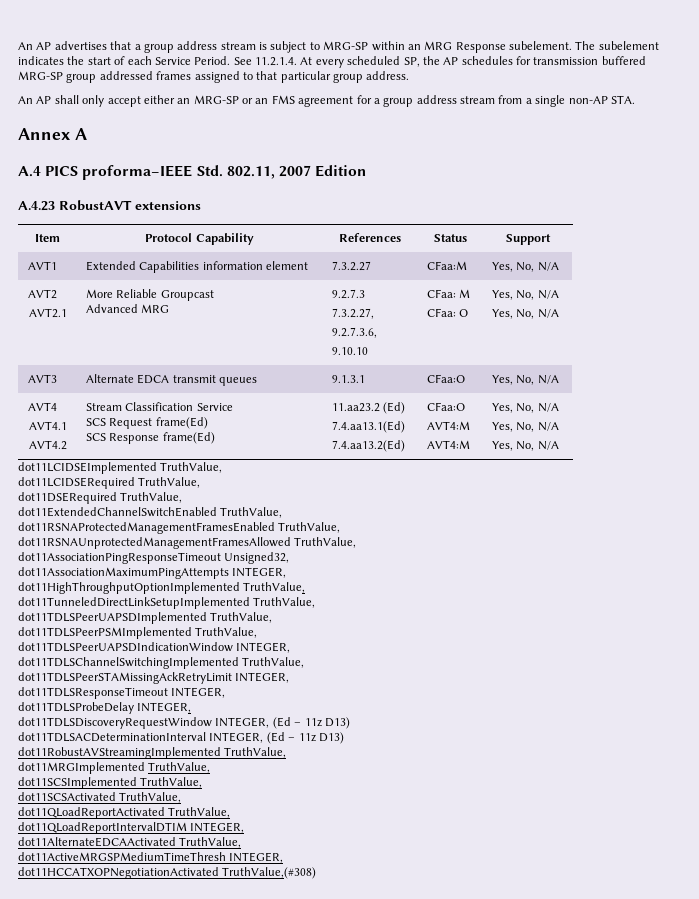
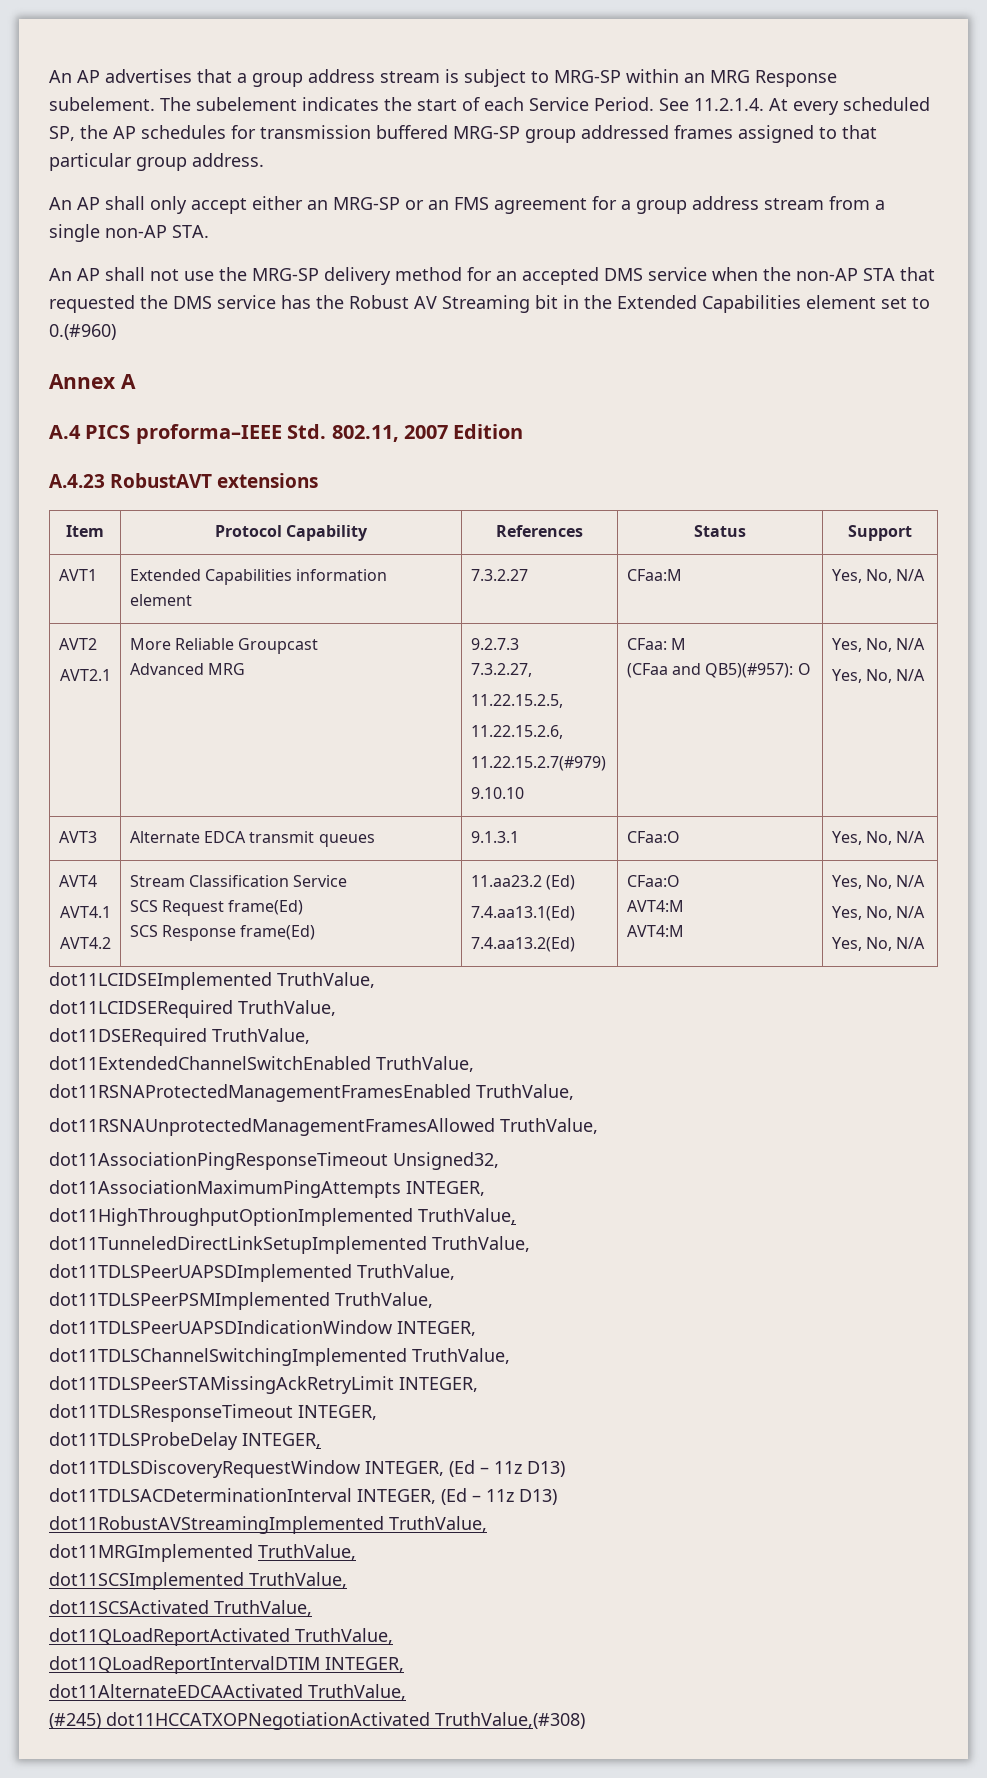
+ An AP shall not use the MRG-SP delivery method for an accepted DMS service when the non-AP STA that requested the DMS service has the Robust AV Streaming bit in the Extended Capabilities element set to 0.(#960)
  AVT2
  AVT2.1 | More Reliable Groupcast
  Advanced MRG | 9.2.7.3
  7.3.2.27,
- 9.2.7.3.6,
+ 11.22.15.2.5,
+ 11.22.15.2.6,
+ 11.22.15.2.7(#979)
  9.10.10 | CFaa: M
- CFaa: O | Yes, No, N/A
+ (CFaa and QB5)(#957): O | Yes, No, N/A
- dot11ActiveMRGSPMediumTimeThresh INTEGER,
- dot11HCCATXOPNegotiationActivated TruthValue,(#308)
+ (#245) dot11HCCATXOPNegotiationActivated TruthValue,(#308)

